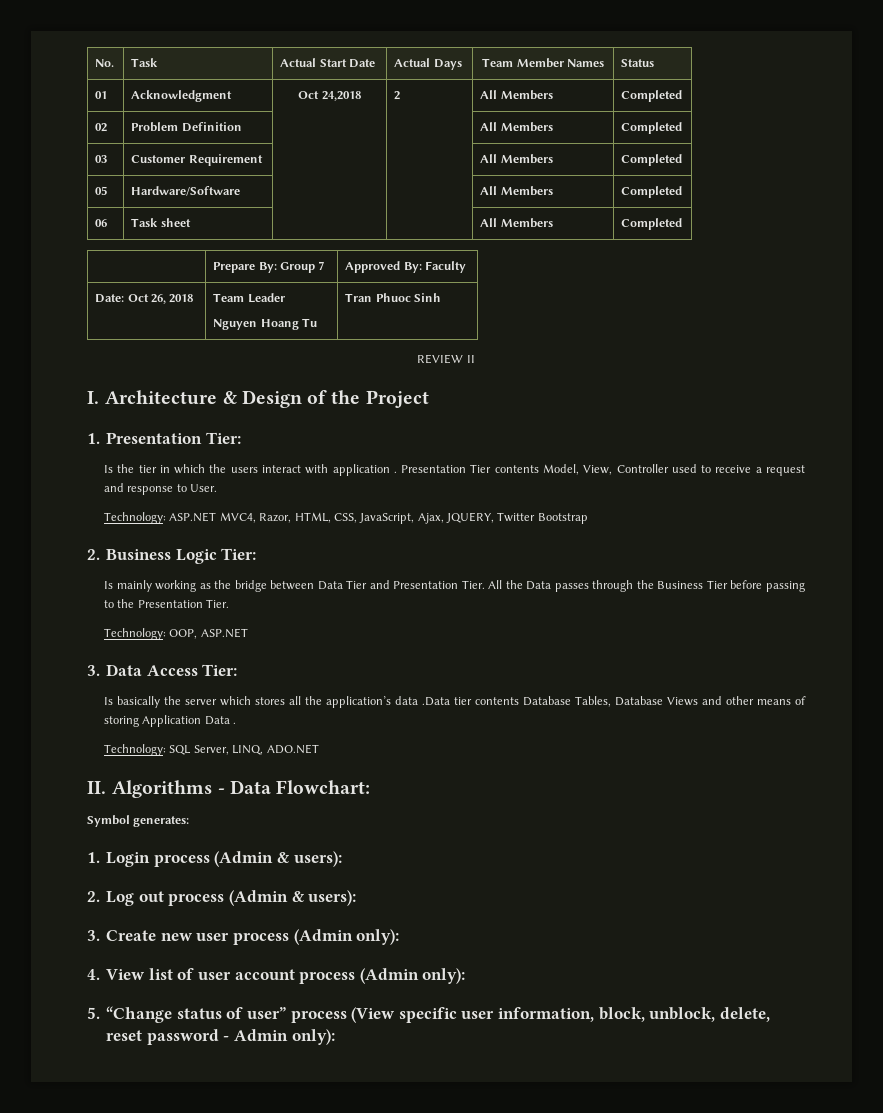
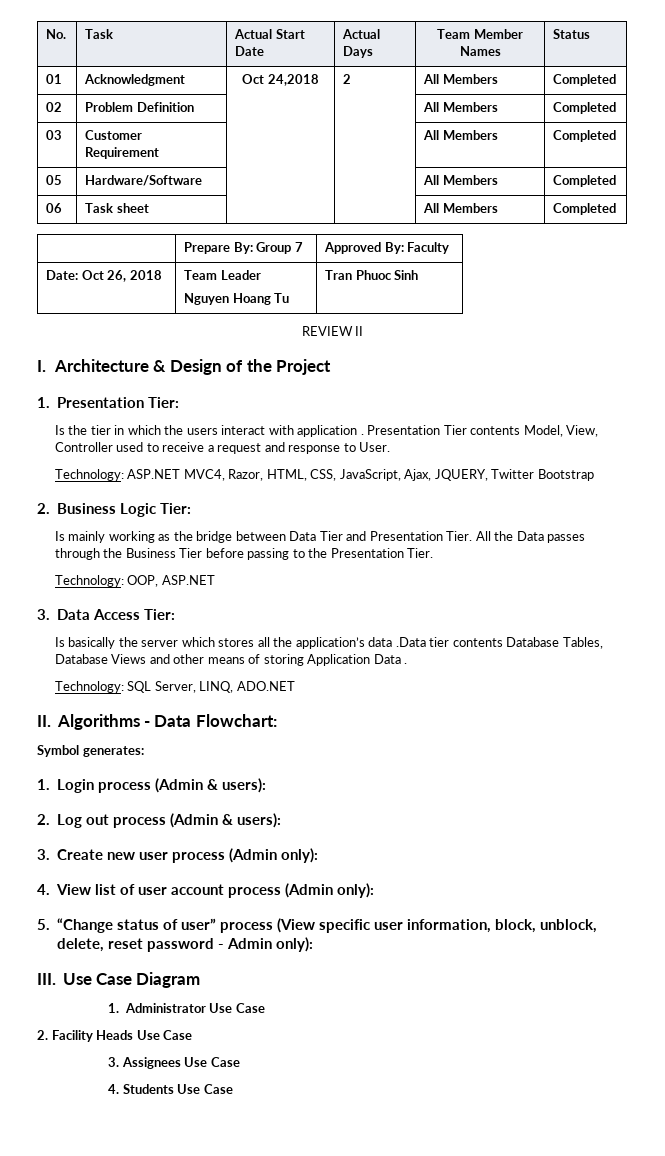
+ III. Use Case Diagram
+ 1. Administrator Use Case
+ 2. Facility Heads Use Case
+ 3. Assignees Use Case
+ 4. Students Use Case

